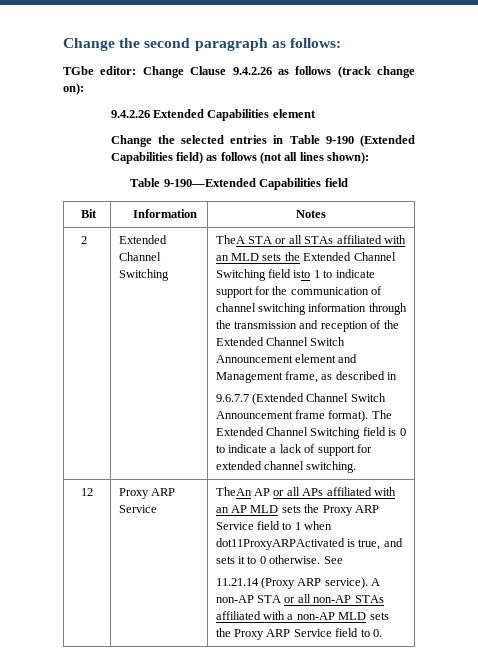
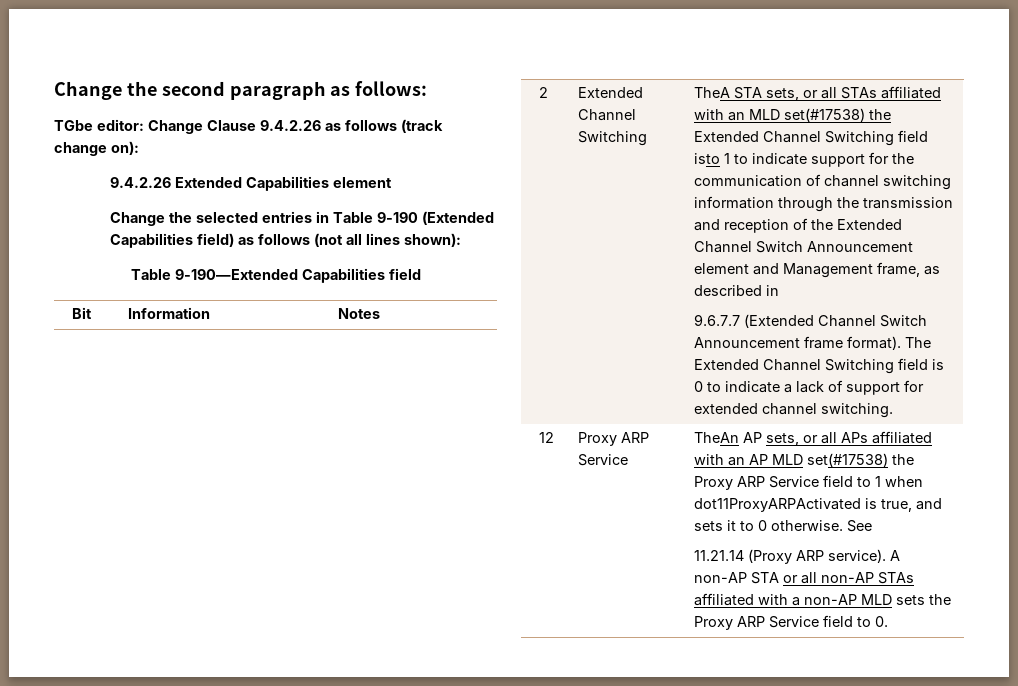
- TheA STA or all STAs affiliated with an MLD sets the Extended Channel Switching field isto 1 to indicate support for the communication of channel switching information through the transmission and reception of the Extended Channel Switch Announcement element and Management frame, as described in
+ TheA STA sets, or all STAs affiliated with an MLD set(#17538) the Extended Channel Switching field isto 1 to indicate support for the communication of channel switching information through the transmission and reception of the Extended Channel Switch Announcement element and Management frame, as described in
- TheAn AP or all APs affiliated with an AP MLD sets the Proxy ARP Service field to 1 when dot11ProxyARPActivated is true, and sets it to 0 otherwise.
+ TheAn AP sets, or all APs affiliated with an AP MLD set(#17538) the Proxy ARP Service field to 1 when dot11ProxyARPActivated is true, and sets it to 0 otherwise.

